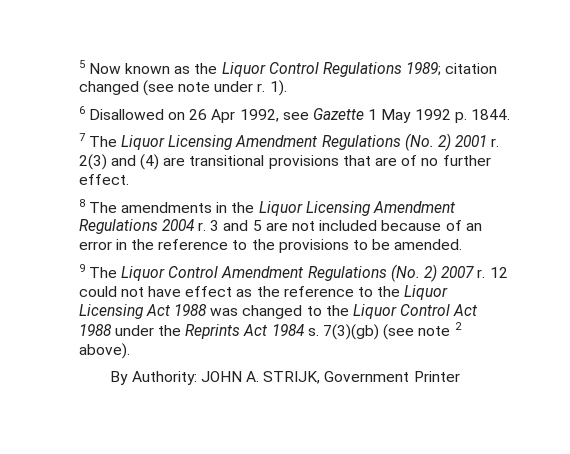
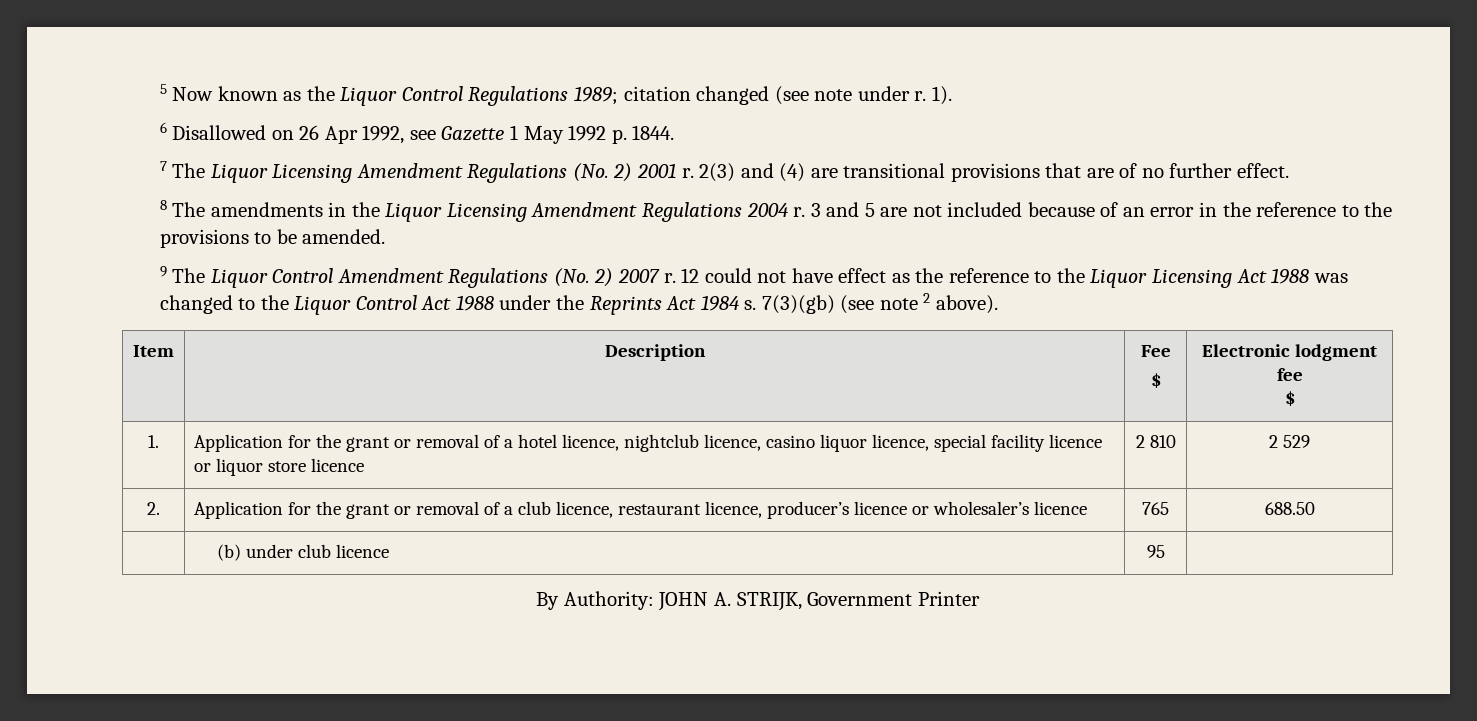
+ Item | Description | Fee
+ $ | Electronic lodgment fee
+ $
+ 1. | Application for the grant or removal of a hotel licence, nightclub licence, casino liquor licence, special facility licence or liquor store licence | 2 810 | 2 529
+ 2. | Application for the grant or removal of a club licence, restaurant licence, producer’s licence or wholesaler’s licence | 765 | 688.50
+ | (b) under club licence | 95 |

